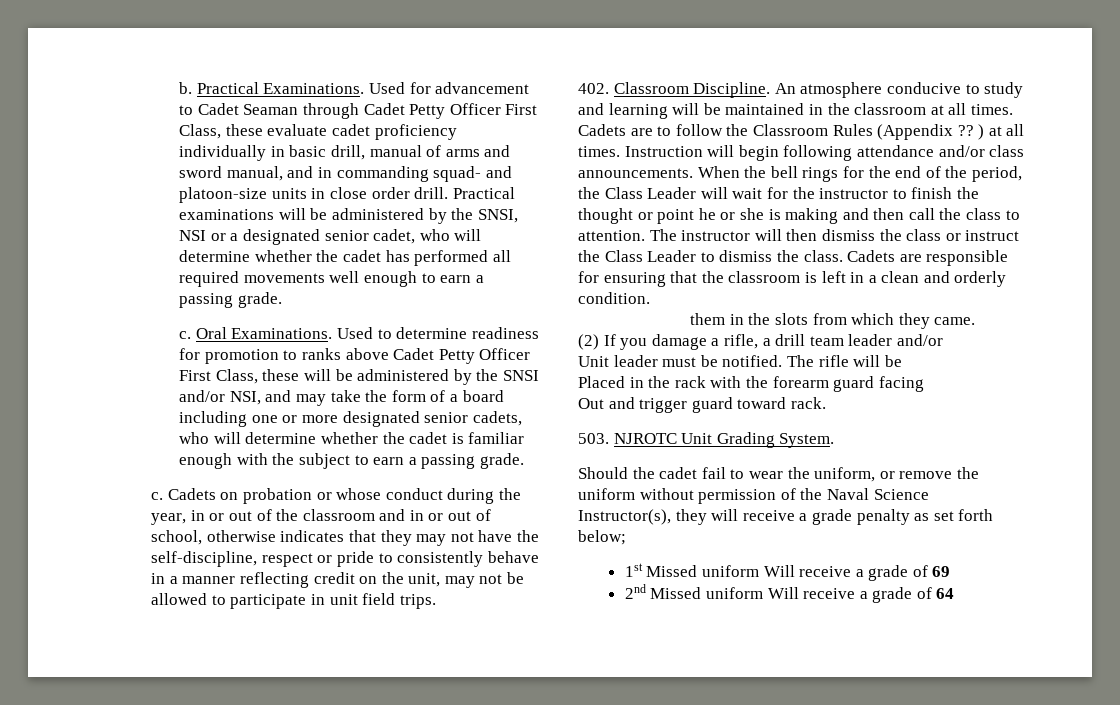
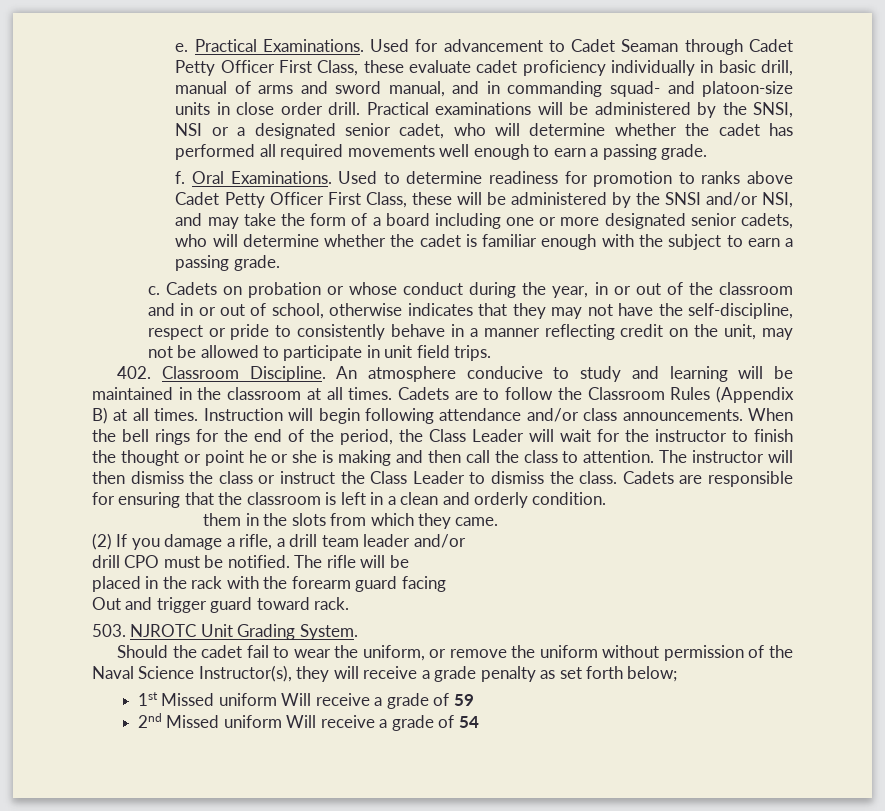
- b.
+ e.
  Practical examinations will be administered by the SNSI, NSI or a designated senior cadet, who will determine whether the cadet has performed all required movements well enough to earn a passing grade.
- c.
+ f.
- Cadets are to follow the Classroom Rules (Appendix ?? ) at all times.
+ Cadets are to follow the Classroom Rules (Appendix B) at all times.
- Unit leader must be notified.
+ drill CPO must be notified.
- Placed in the rack with the forearm guard facing
+ placed in the rack with the forearm guard facing
- 1st Missed uniform Will receive a grade of 69
+ 1st Missed uniform Will receive a grade of 59
- 2nd Missed uniform Will receive a grade of 64
+ 2nd Missed uniform Will receive a grade of 54

